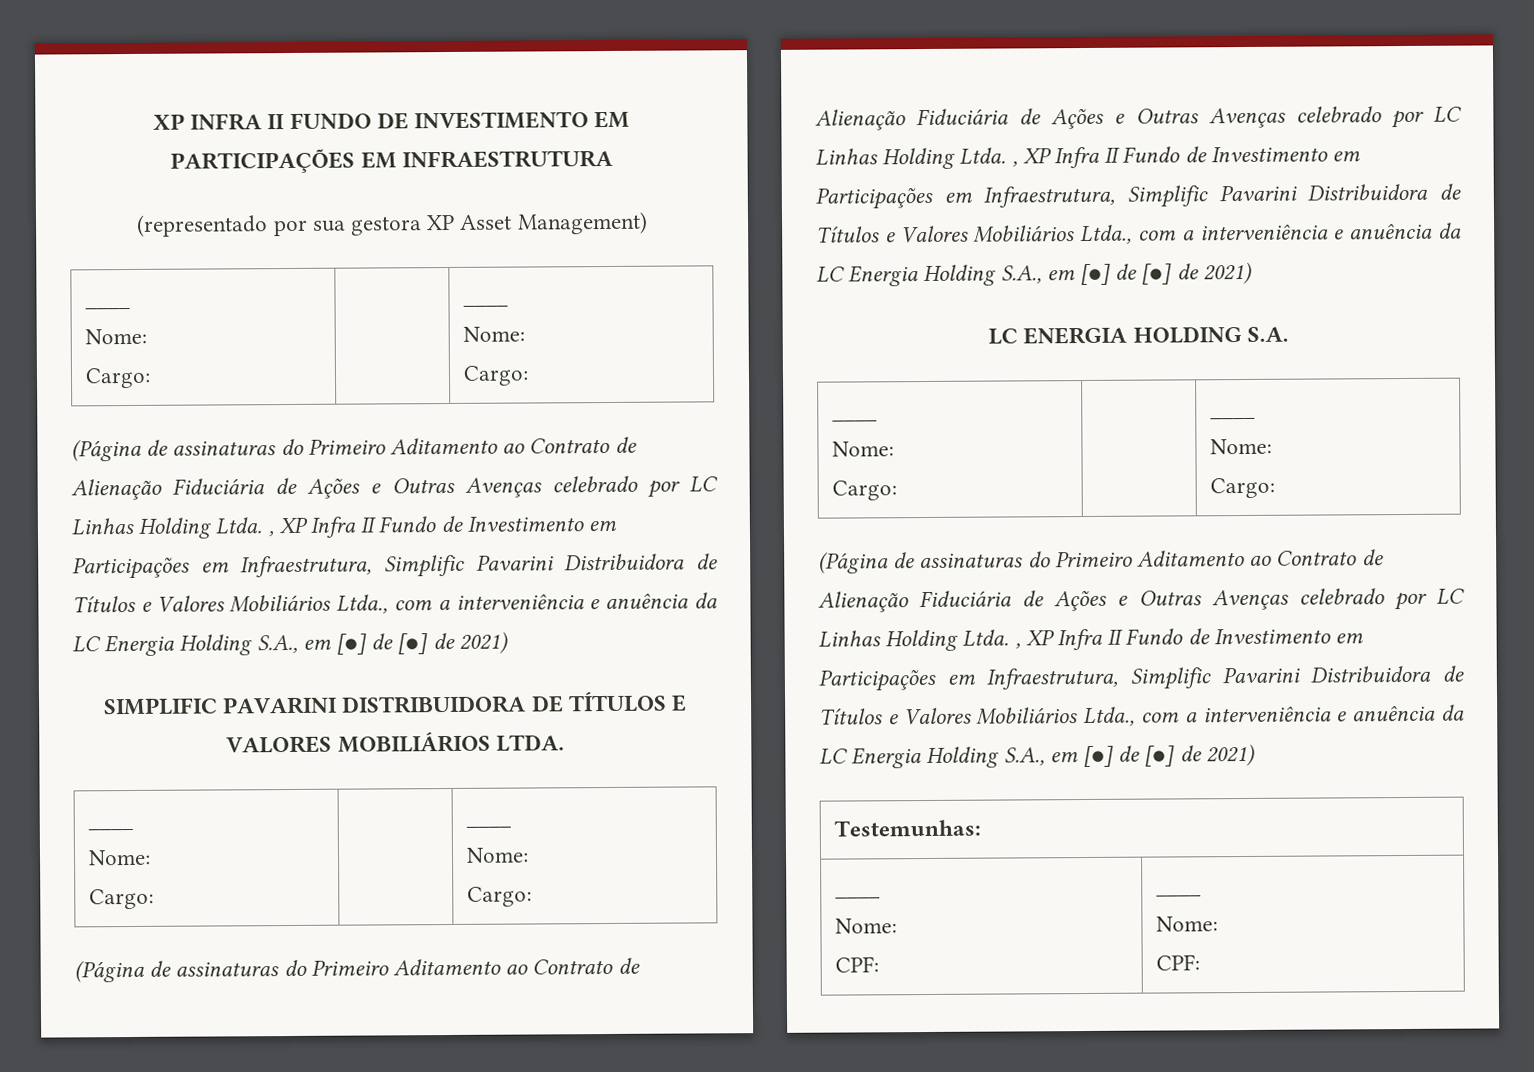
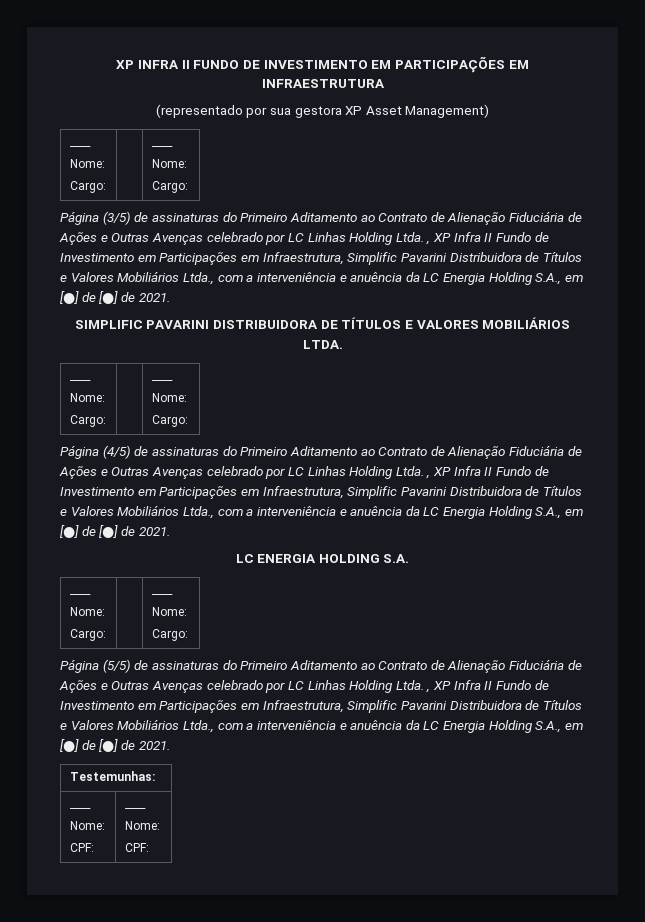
  (representado por sua gestora XP Asset Management)
  ____
  Nome:
  Cargo: | | ____
  Nome:
  Cargo:
- (Página de assinaturas do Primeiro Aditamento ao Contrato de Alienação Fiduciária de Ações e Outras Avenças celebrado por LC Linhas Holding Ltda. , XP Infra II Fundo de Investimento em Participações em Infraestrutura, Simplific Pavarini Distribuidora de Títulos e Valores Mobiliários Ltda., com a interveniência e anuência da LC Energia Holding S.A., em [●] de [●] de 2021)
+ Página (3/5) de assinaturas do Primeiro Aditamento ao Contrato de Alienação Fiduciária de Ações e Outras Avenças celebrado por LC Linhas Holding Ltda. , XP Infra II Fundo de Investimento em Participações em Infraestrutura, Simplific Pavarini Distribuidora de Títulos e Valores Mobiliários Ltda., com a interveniência e anuência da LC Energia Holding S.A., em [●] de [●] de 2021.
  SIMPLIFIC PAVARINI DISTRIBUIDORA DE TÍTULOS E VALORES MOBILIÁRIOS LTDA.
  ____
  Nome:
  Cargo: | | ____
  Nome:
  Cargo:
- (Página de assinaturas do Primeiro Aditamento ao Contrato de Alienação Fiduciária de Ações e Outras Avenças celebrado por LC Linhas Holding Ltda. , XP Infra II Fundo de Investimento em Participações em Infraestrutura, Simplific Pavarini Distribuidora de Títulos e Valores Mobiliários Ltda., com a interveniência e anuência da LC Energia Holding S.A., em [●] de [●] de 2021)
+ Página (4/5) de assinaturas do Primeiro Aditamento ao Contrato de Alienação Fiduciária de Ações e Outras Avenças celebrado por LC Linhas Holding Ltda. , XP Infra II Fundo de Investimento em Participações em Infraestrutura, Simplific Pavarini Distribuidora de Títulos e Valores Mobiliários Ltda., com a interveniência e anuência da LC Energia Holding S.A., em [●] de [●] de 2021.
  LC ENERGIA HOLDING S.A.
  ____
  Nome:
  Cargo: | | ____
  Nome:
  Cargo:
- (Página de assinaturas do Primeiro Aditamento ao Contrato de Alienação Fiduciária de Ações e Outras Avenças celebrado por LC Linhas Holding Ltda. , XP Infra II Fundo de Investimento em Participações em Infraestrutura, Simplific Pavarini Distribuidora de Títulos e Valores Mobiliários Ltda., com a interveniência e anuência da LC Energia Holding S.A., em [●] de [●] de 2021)
+ Página (5/5) de assinaturas do Primeiro Aditamento ao Contrato de Alienação Fiduciária de Ações e Outras Avenças celebrado por LC Linhas Holding Ltda. , XP Infra II Fundo de Investimento em Participações em Infraestrutura, Simplific Pavarini Distribuidora de Títulos e Valores Mobiliários Ltda., com a interveniência e anuência da LC Energia Holding S.A., em [●] de [●] de 2021.

